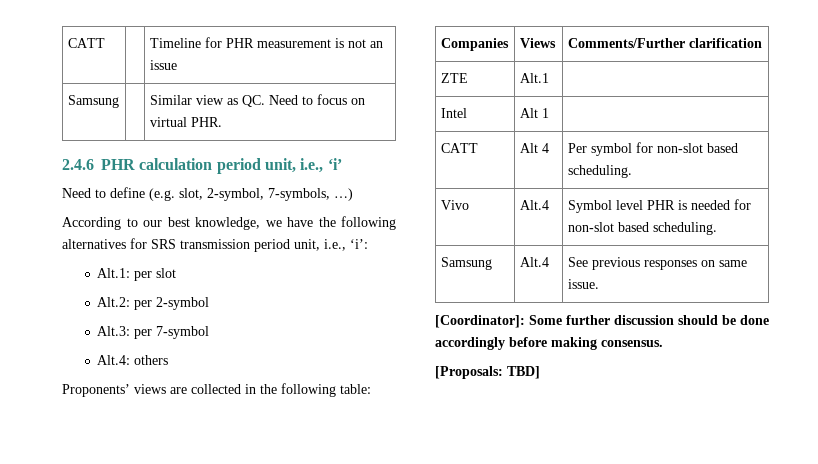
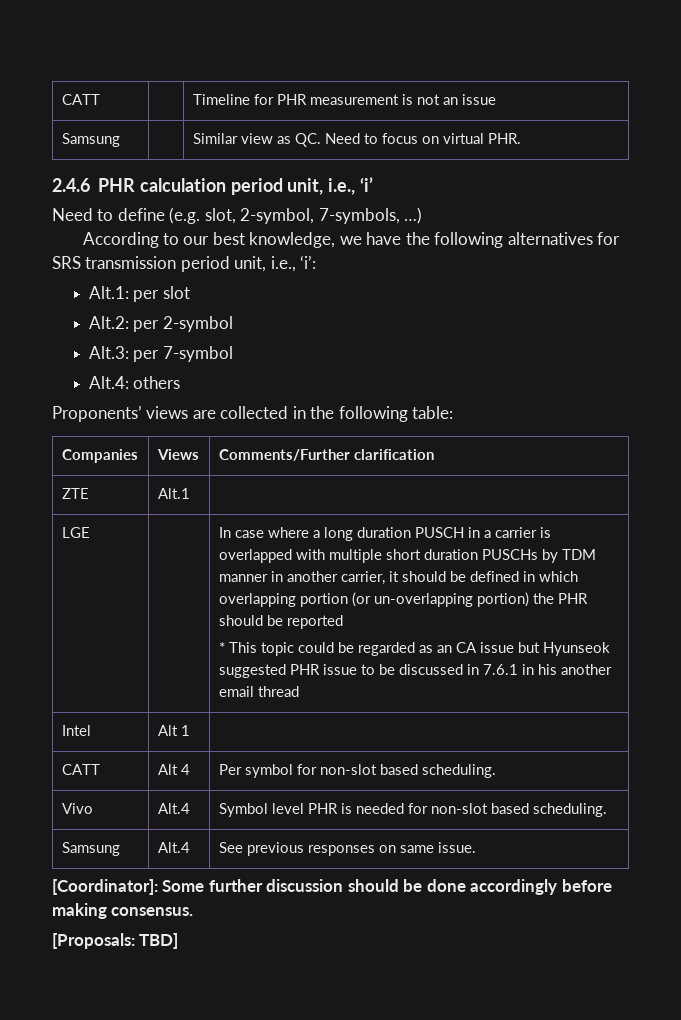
+ LGE | | In case where a long duration PUSCH in a carrier is overlapped with multiple short duration PUSCHs by TDM manner in another carrier, it should be defined in which overlapping portion (or un-overlapping portion) the PHR should be reported
+ * This topic could be regarded as an CA issue but Hyunseok suggested PHR issue to be discussed in 7.6.1 in his another email thread

